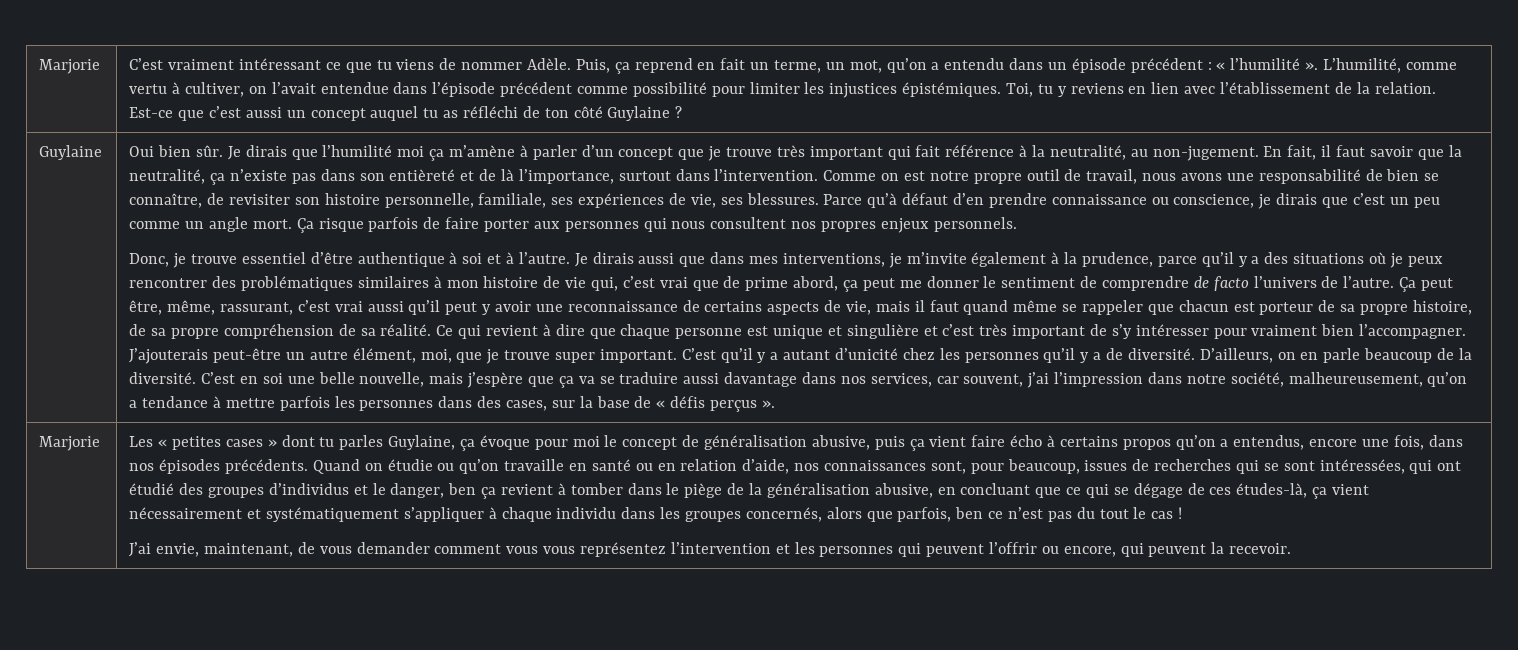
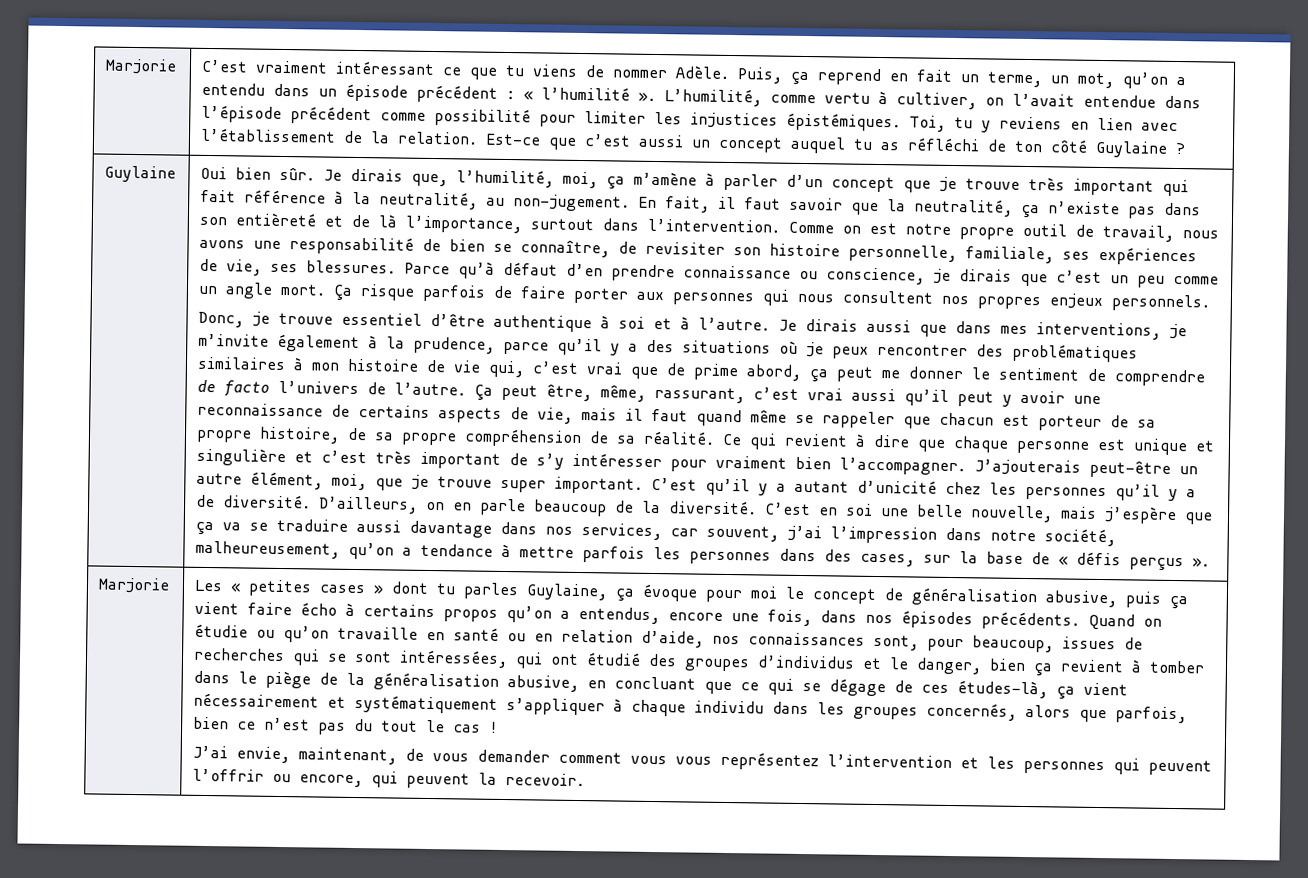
- Je dirais que l’humilité moi ça m’amène à parler d’un concept que je trouve très important qui fait référence à la neutralité, au non-jugement.
+ Je dirais que, l’humilité, moi, ça m’amène à parler d’un concept que je trouve très important qui fait référence à la neutralité, au non-jugement.
- Quand on étudie ou qu’on travaille en santé ou en relation d’aide, nos connaissances sont, pour beaucoup, issues de recherches qui se sont intéressées, qui ont étudié des groupes d’individus et le danger, ben ça revient à tomber dans le piège de la généralisation abusive, en concluant que ce qui se dégage de ces études-là, ça vient nécessairement et systématiquement s’appliquer à chaque individu dans les groupes concernés, alors que parfois, ben ce n’est pas du tout le cas !
+ Quand on étudie ou qu’on travaille en santé ou en relation d’aide, nos connaissances sont, pour beaucoup, issues de recherches qui se sont intéressées, qui ont étudié des groupes d’individus et le danger, bien ça revient à tomber dans le piège de la généralisation abusive, en concluant que ce qui se dégage de ces études-là, ça vient nécessairement et systématiquement s’appliquer à chaque individu dans les groupes concernés, alors que parfois, bien ce n’est pas du tout le cas !

